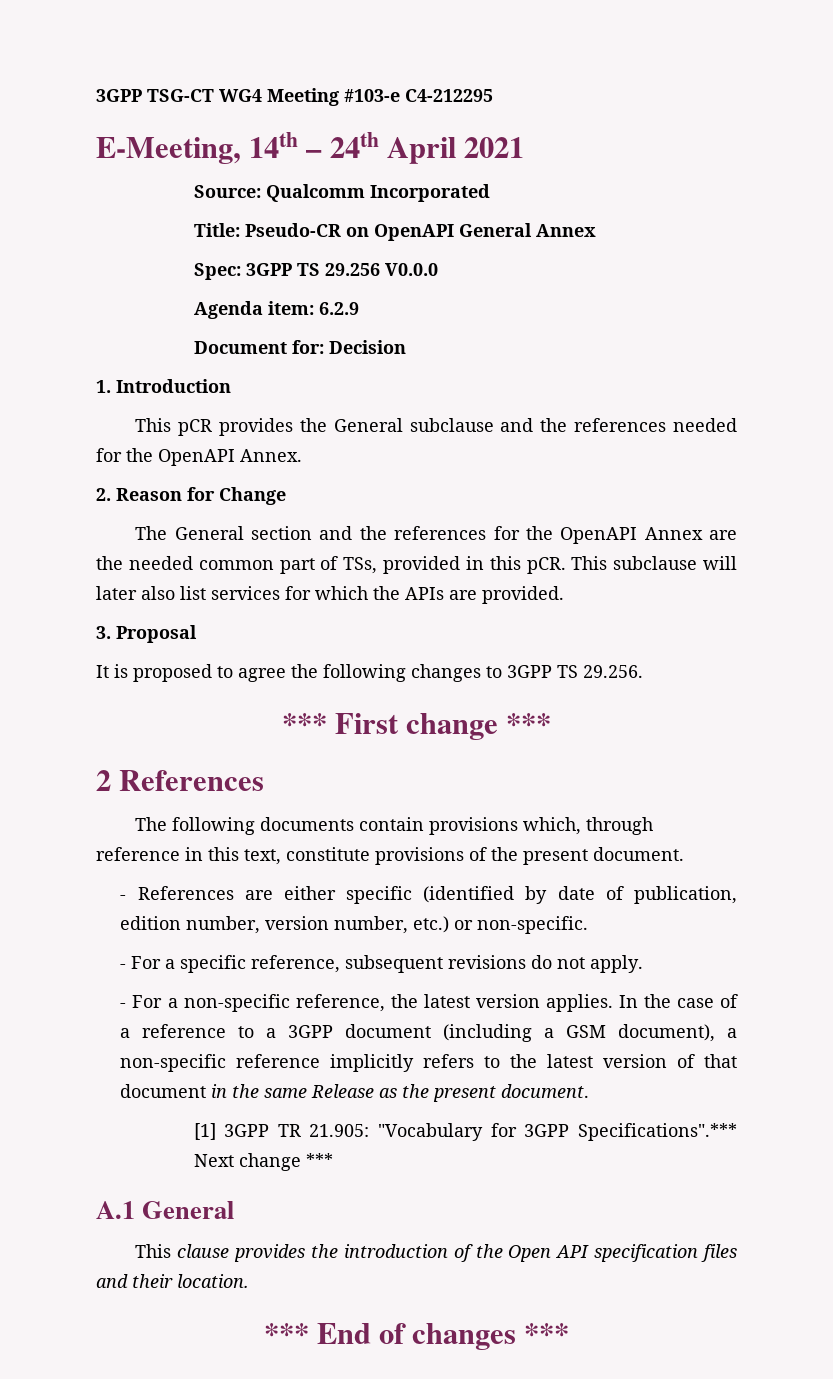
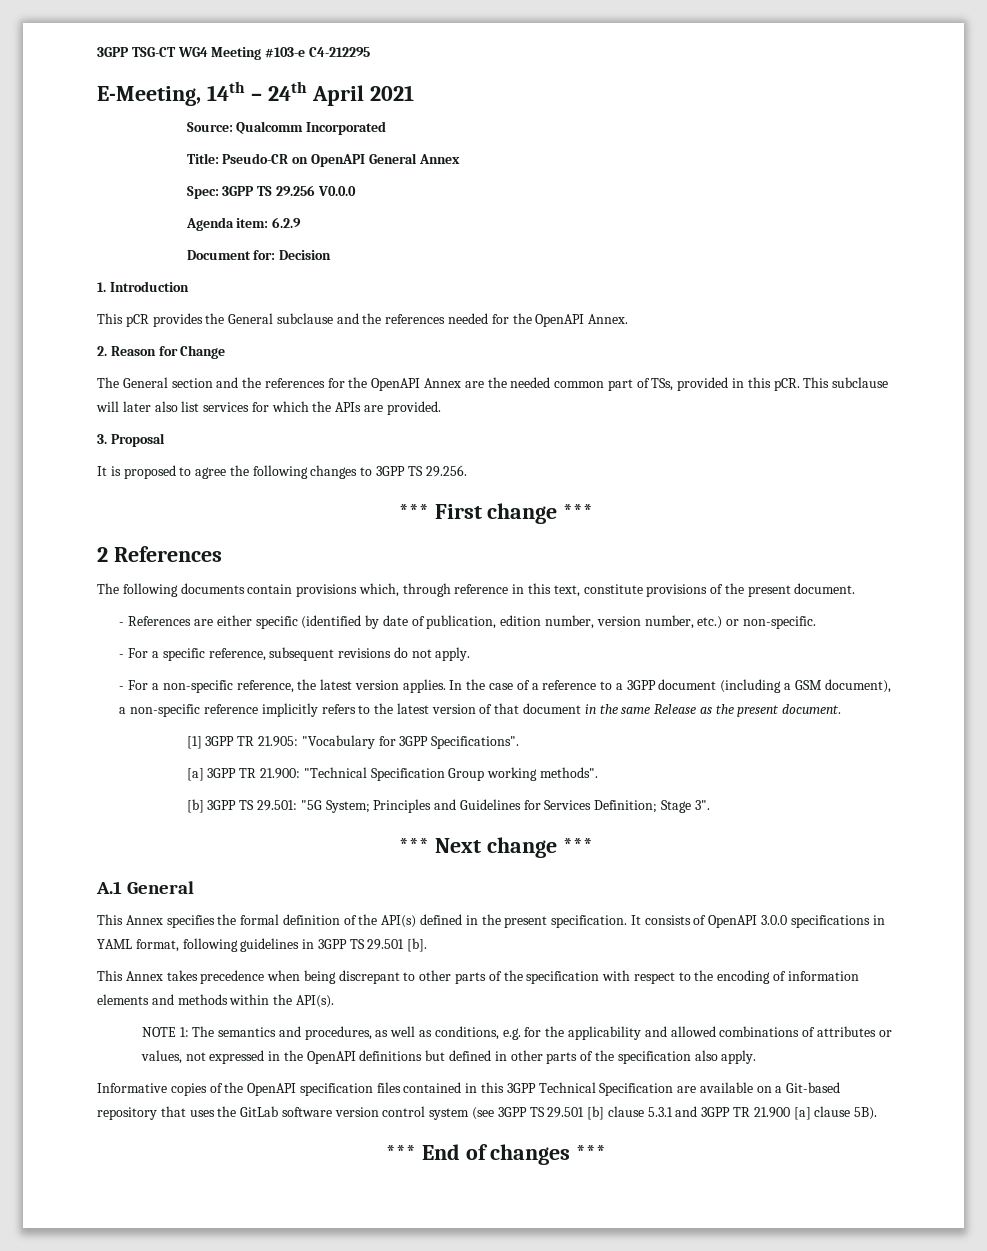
- [1] 3GPP TR 21.905: "Vocabulary for 3GPP Specifications".*** Next change ***
+ [1] 3GPP TR 21.905: "Vocabulary for 3GPP Specifications".
+ [a] 3GPP TR 21.900: "Technical Specification Group working methods".
+ [b] 3GPP TS 29.501: "5G System; Principles and Guidelines for Services Definition; Stage 3".
+ *** Next change ***
- This clause provides the introduction of the Open API specification files and their location.
+ This Annex specifies the formal definition of the API(s) defined in the present specification. It consists of OpenAPI 3.0.0 specifications in YAML format, following guidelines in 3GPP TS 29.501 [b].
+ This Annex takes precedence when being discrepant to other parts of the specification with respect to the encoding of information elements and methods within the API(s).
+ NOTE 1: The semantics and procedures, as well as conditions, e.g. for the applicability and allowed combinations of attributes or values, not expressed in the OpenAPI definitions but defined in other parts of the specification also apply.
+ Informative copies of the OpenAPI specification files contained in this 3GPP Technical Specification are available on a Git-based repository that uses the GitLab software version control system (see 3GPP TS 29.501 [b] clause 5.3.1 and 3GPP TR 21.900 [a] clause 5B).

